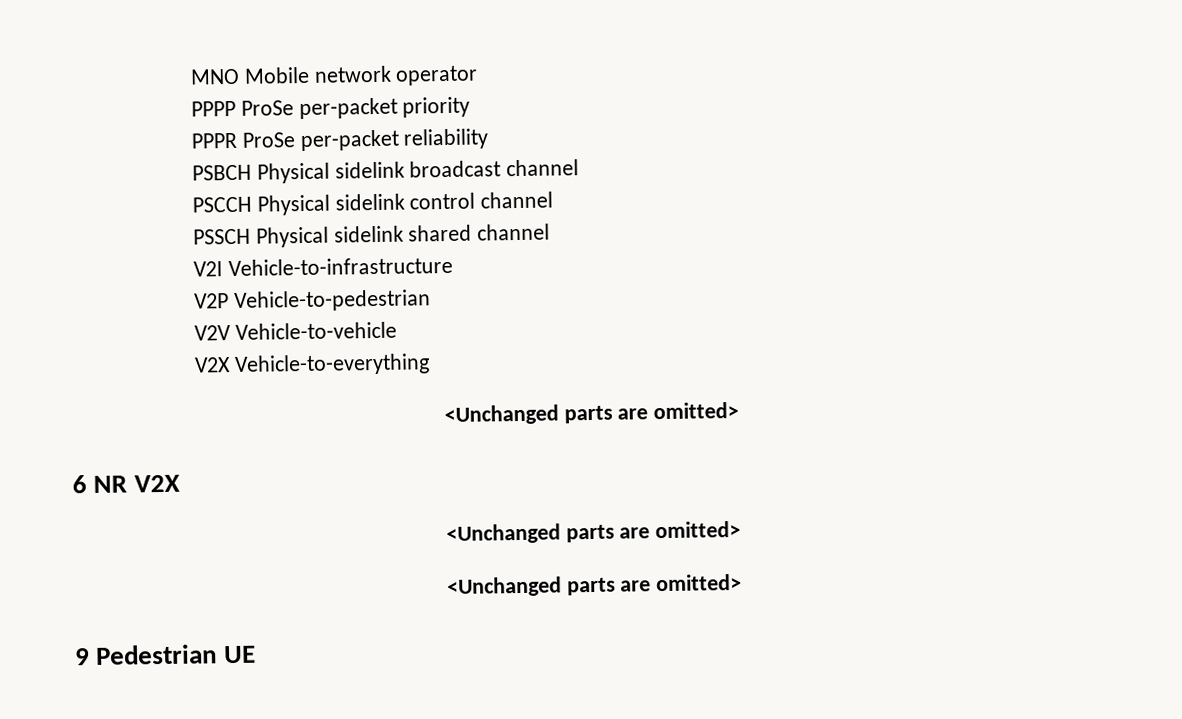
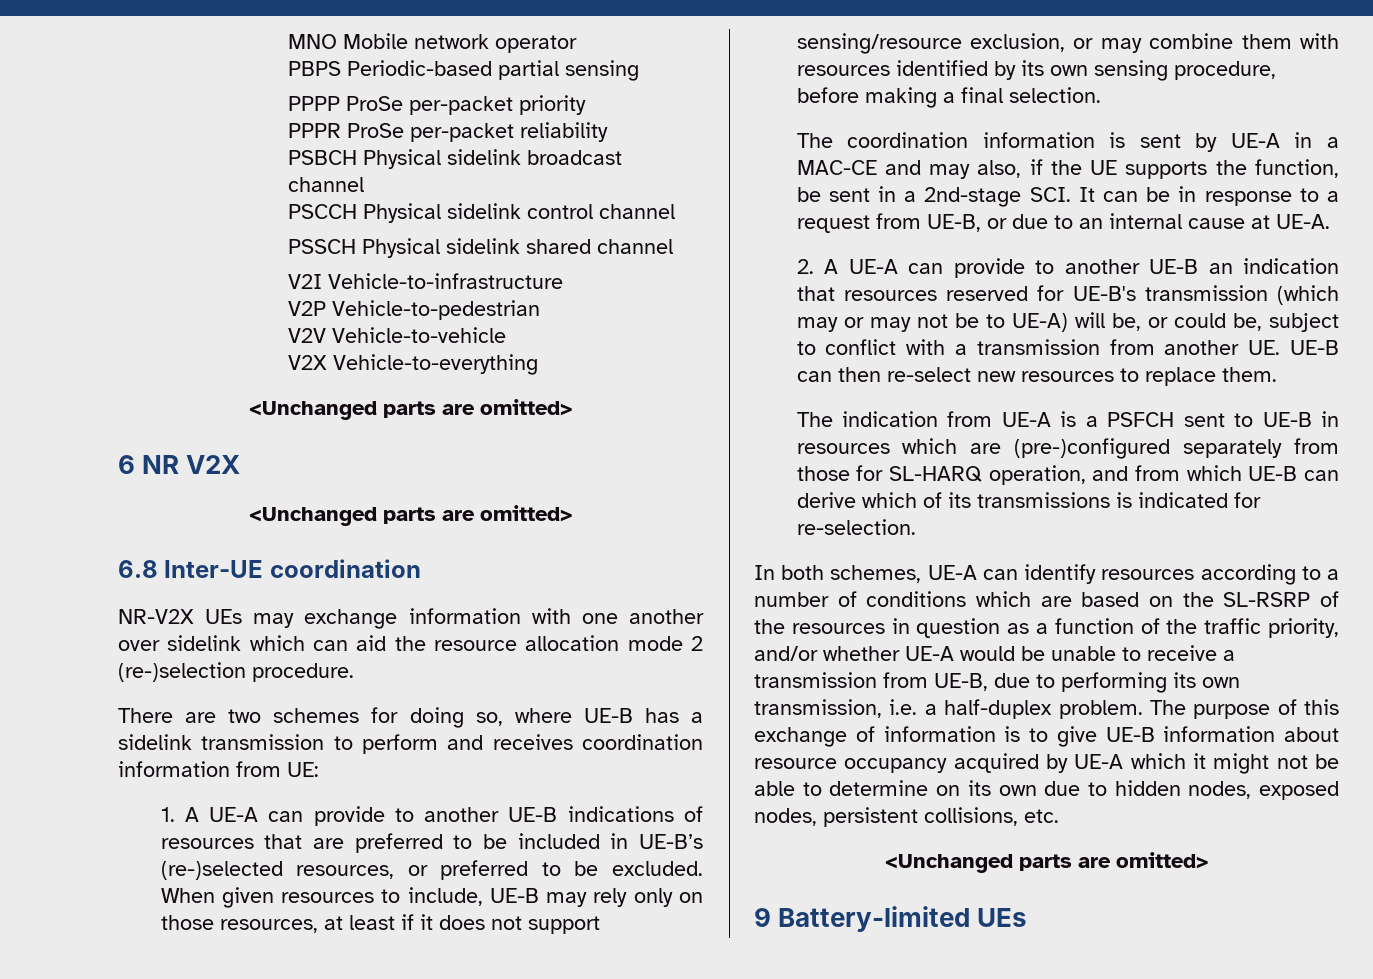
+ PBPS Periodic-based partial sensing
+ 6.8 Inter-UE coordination
+ NR-V2X UEs may exchange information with one another over sidelink which can aid the resource allocation mode 2 (re-)selection procedure.
+ There are two schemes for doing so, where UE-B has a sidelink transmission to perform and receives coordination information from UE:
+ 1. A UE-A can provide to another UE-B indications of resources that are preferred to be included in UE-B’s (re-)selected resources, or preferred to be excluded. When given resources to include, UE-B may rely only on those resources, at least if it does not support sensing/resource exclusion, or may combine them with resources identified by its own sensing procedure, before making a final selection.
+ The coordination information is sent by UE-A in a MAC-CE and may also, if the UE supports the function, be sent in a 2nd-stage SCI. It can be in response to a request from UE-B, or due to an internal cause at UE-A.
+ 2. A UE-A can provide to another UE-B an indication that resources reserved for UE-B's transmission (which may or may not be to UE-A) will be, or could be, subject to conflict with a transmission from another UE. UE-B can then re-select new resources to replace them.
+ The indication from UE-A is a PSFCH sent to UE-B in resources which are (pre-)configured separately from those for SL-HARQ operation, and from which UE-B can derive which of its transmissions is indicated for re-selection.
+ In both schemes, UE-A can identify resources according to a number of conditions which are based on the SL-RSRP of the resources in question as a function of the traffic priority, and/or whether UE-A would be unable to receive a transmission from UE-B, due to performing its own transmission, i.e. a half-duplex problem. The purpose of this exchange of information is to give UE-B information about resource occupancy acquired by UE-A which it might not be able to determine on its own due to hidden nodes, exposed nodes, persistent collisions, etc.
- 9 Pedestrian UE
+ 9 Battery-limited UEs

